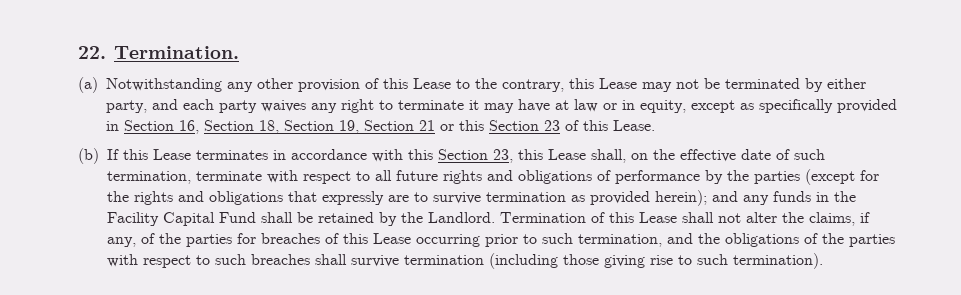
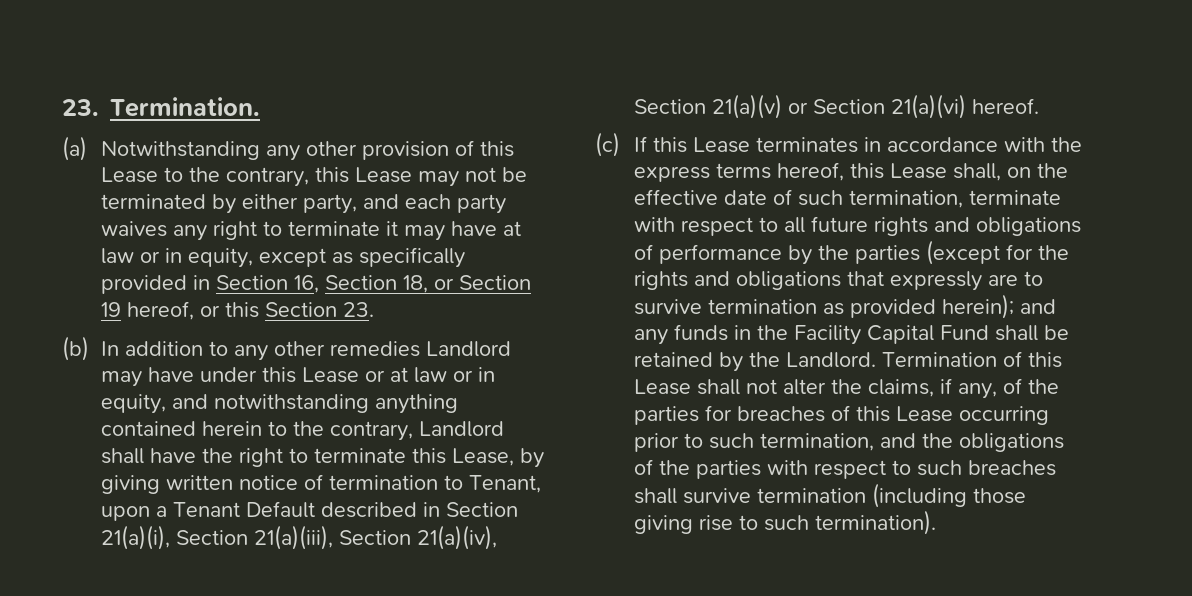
- 22. Termination.
+ 23. Termination.
- (a) Notwithstanding any other provision of this Lease to the contrary, this Lease may not be terminated by either party, and each party waives any right to terminate it may have at law or in equity, except as specifically provided in Section 16, Section 18, Section 19, Section 21 or this Section 23 of this Lease.
- (b) If this Lease terminates in accordance with this Section 23, this Lease shall, on the effective date of such termination, terminate with respect to all future rights and obligations of performance by the parties (except for the rights and obligations that expressly are to survive termination as provided herein);
+ (a) Notwithstanding any other provision of this Lease to the contrary, this Lease may not be terminated by either party, and each party waives any right to terminate it may have at law or in equity, except as specifically provided in Section 16, Section 18, or Section 19 hereof, or this Section 23.
+ (b) In addition to any other remedies Landlord may have under this Lease or at law or in equity, and notwithstanding anything contained herein to the contrary, Landlord shall have the right to terminate this Lease, by giving written notice of termination to Tenant, upon a Tenant Default described in Section 21(a)(i), Section 21(a)(iii), Section 21(a)(iv), Section 21(a)(v) or Section 21(a)(vi) hereof.
+ (c) If this Lease terminates in accordance with the express terms hereof, this Lease shall, on the effective date of such termination, terminate with respect to all future rights and obligations of performance by the parties (except for the rights and obligations that expressly are to survive termination as provided herein);

